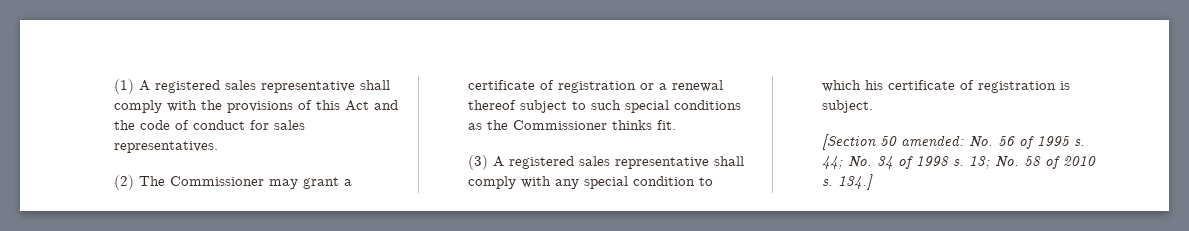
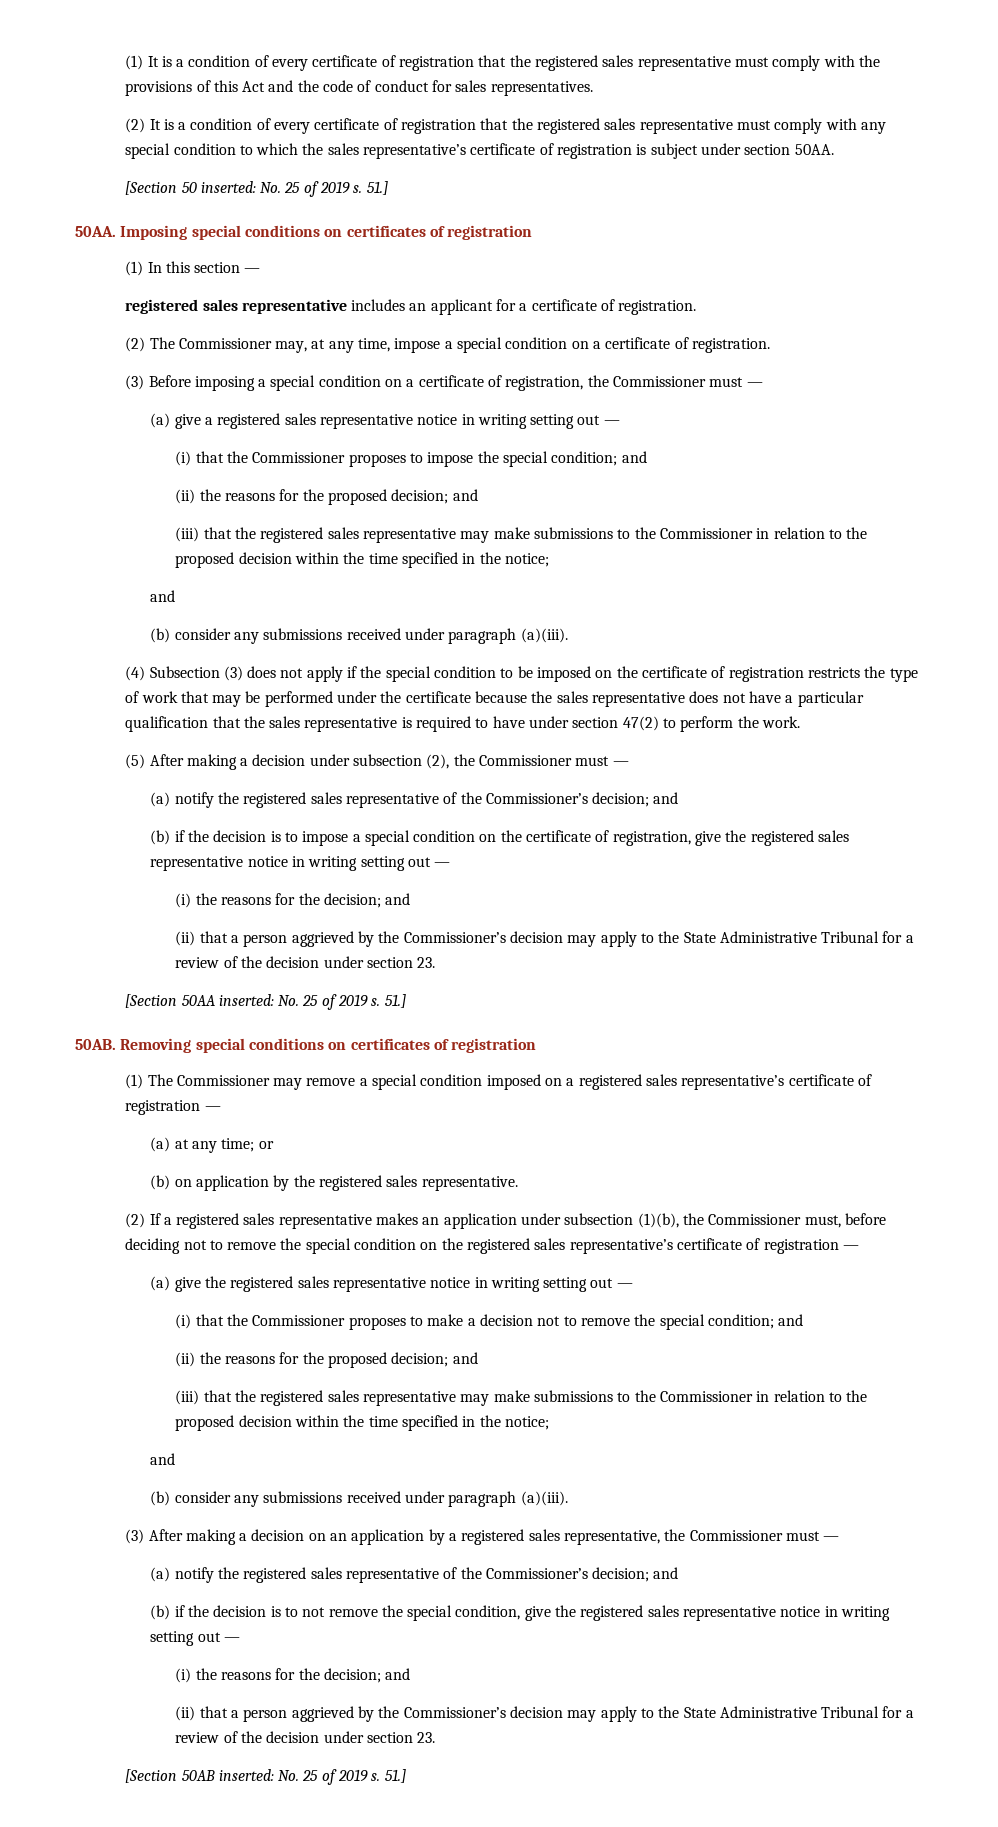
- (1) A registered sales representative shall comply with the provisions of this Act and the code of conduct for sales representatives.
+ (1) It is a condition of every certificate of registration that the registered sales representative must comply with the provisions of this Act and the code of conduct for sales representatives.
- (2) The Commissioner may grant a certificate of registration or a renewal thereof subject to such special conditions as the Commissioner thinks fit.
- (3) A registered sales representative shall comply with any special condition to which his certificate of registration is subject.
- [Section 50 amended: No. 56 of 1995 s. 44; No. 34 of 1998 s. 13; No. 58 of 2010 s. 134.]
+ (2) It is a condition of every certificate of registration that the registered sales representative must comply with any special condition to which the sales representative’s certificate of registration is subject under section 50AA.
+ [Section 50 inserted: No. 25 of 2019 s. 51.]
+ 50AA. Imposing special conditions on certificates of registration
+ (1) In this section —
+ registered sales representative includes an applicant for a certificate of registration.
+ (2) The Commissioner may, at any time, impose a special condition on a certificate of registration.
+ (3) Before imposing a special condition on a certificate of registration, the Commissioner must —
+ (a) give a registered sales representative notice in writing setting out —
+ (i) that the Commissioner proposes to impose the special condition; and
+ (ii) the reasons for the proposed decision; and
+ (iii) that the registered sales representative may make submissions to the Commissioner in relation to the proposed decision within the time specified in the notice;
+ and
+ (b) consider any submissions received under paragraph (a)(iii).
+ (4) Subsection (3) does not apply if the special condition to be imposed on the certificate of registration restricts the type of work that may be performed under the certificate because the sales representative does not have a particular qualification that the sales representative is required to have under section 47(2) to perform the work.
+ (5) After making a decision under subsection (2), the Commissioner must —
+ (a) notify the registered sales representative of the Commissioner’s decision; and
+ (b) if the decision is to impose a special condition on the certificate of registration, give the registered sales representative notice in writing setting out —
+ (i) the reasons for the decision; and
+ (ii) that a person aggrieved by the Commissioner’s decision may apply to the State Administrative Tribunal for a review of the decision under section 23.
+ [Section 50AA inserted: No. 25 of 2019 s. 51.]
+ 50AB. Removing special conditions on certificates of registration
+ (1) The Commissioner may remove a special condition imposed on a registered sales representative’s certificate of registration —
+ (a) at any time; or
+ (b) on application by the registered sales representative.
+ (2) If a registered sales representative makes an application under subsection (1)(b), the Commissioner must, before deciding not to remove the special condition on the registered sales representative’s certificate of registration —
+ (a) give the registered sales representative notice in writing setting out —
+ (i) that the Commissioner proposes to make a decision not to remove the special condition; and
+ (ii) the reasons for the proposed decision; and
+ (iii) that the registered sales representative may make submissions to the Commissioner in relation to the proposed decision within the time specified in the notice;
+ and
+ (b) consider any submissions received under paragraph (a)(iii).
+ (3) After making a decision on an application by a registered sales representative, the Commissioner must —
+ (a) notify the registered sales representative of the Commissioner’s decision; and
+ (b) if the decision is to not remove the special condition, give the registered sales representative notice in writing setting out —
+ (i) the reasons for the decision; and
+ (ii) that a person aggrieved by the Commissioner’s decision may apply to the State Administrative Tribunal for a review of the decision under section 23.
+ [Section 50AB inserted: No. 25 of 2019 s. 51.]

